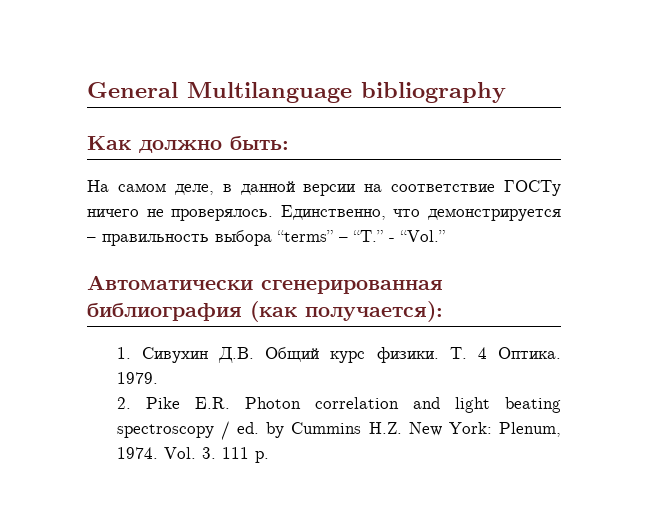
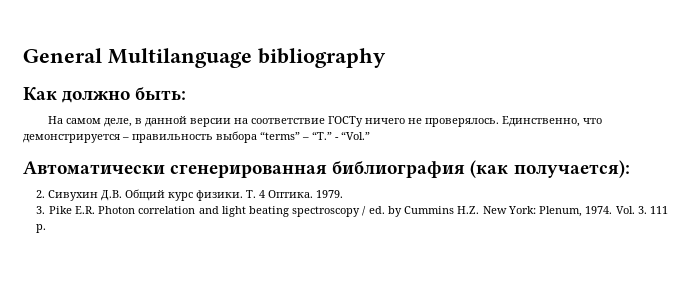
- 1. Сивухин Д.В. Общий курс физики.
+ 2. Сивухин Д.В. Общий курс физики.
- 2. Pike E.R. Photon correlation and light beating spectroscopy / ed. by Cummins H.Z. New York: Plenum, 1974.
+ 3. Pike E.R. Photon correlation and light beating spectroscopy / ed. by Cummins H.Z. New York: Plenum, 1974.

